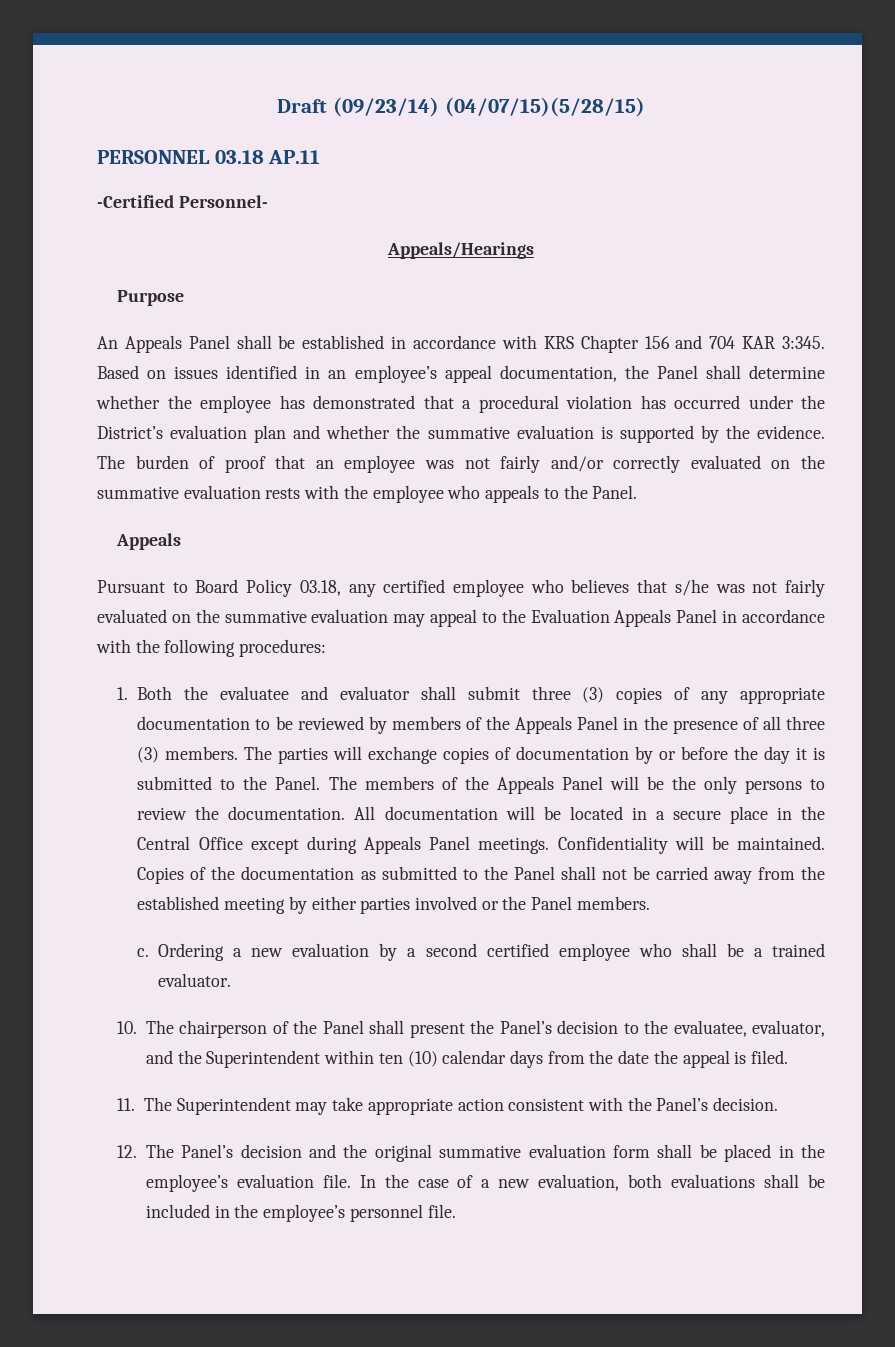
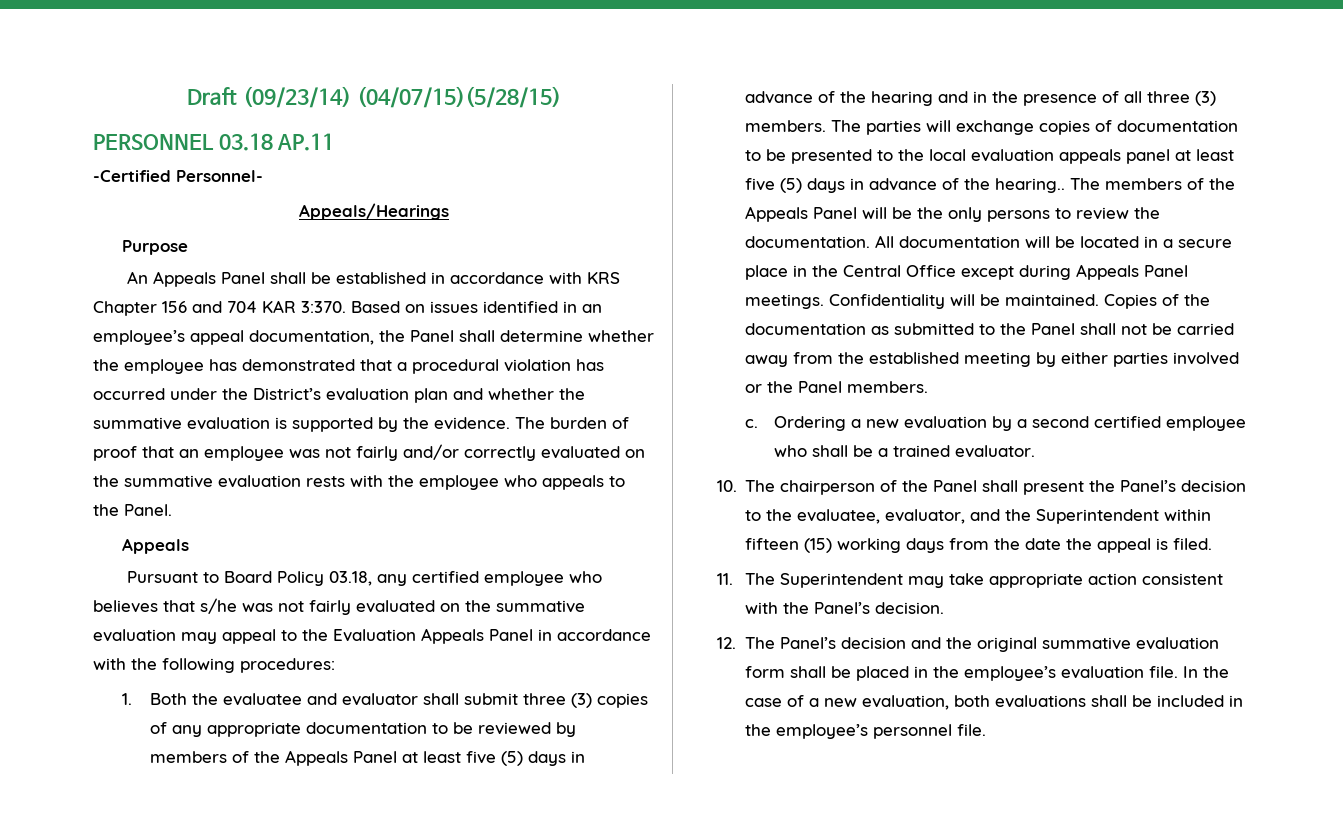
- An Appeals Panel shall be established in accordance with KRS Chapter 156 and 704 KAR 3:345.
+ An Appeals Panel shall be established in accordance with KRS Chapter 156 and 704 KAR 3:370.
- 1. Both the evaluatee and evaluator shall submit three (3) copies of any appropriate documentation to be reviewed by members of the Appeals Panel in the presence of all three (3) members.
+ 1. Both the evaluatee and evaluator shall submit three (3) copies of any appropriate documentation to be reviewed by members of the Appeals Panel at least five (5) days in advance of the hearing and in the presence of all three (3) members.
- The parties will exchange copies of documentation by or before the day it is submitted to the Panel.
+ The parties will exchange copies of documentation to be presented to the local evaluation appeals panel at least five (5) days in advance of the hearing..
- 10. The chairperson of the Panel shall present the Panel’s decision to the evaluatee, evaluator, and the Superintendent within ten (10) calendar days from the date the appeal is filed.
+ 10. The chairperson of the Panel shall present the Panel’s decision to the evaluatee, evaluator, and the Superintendent within fifteen (15) working days from the date the appeal is filed.

